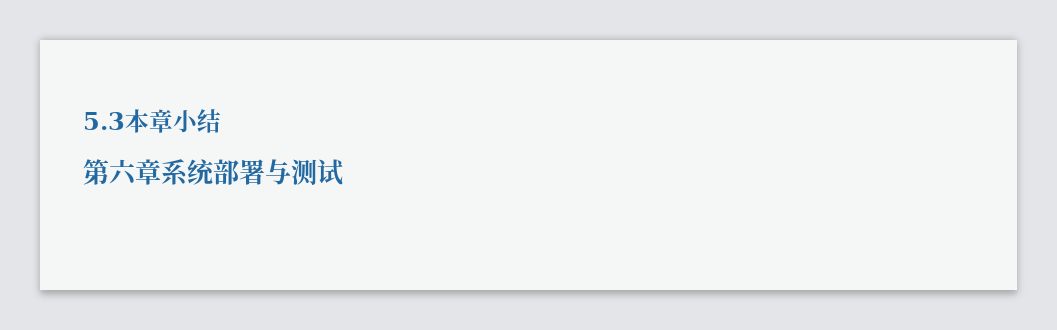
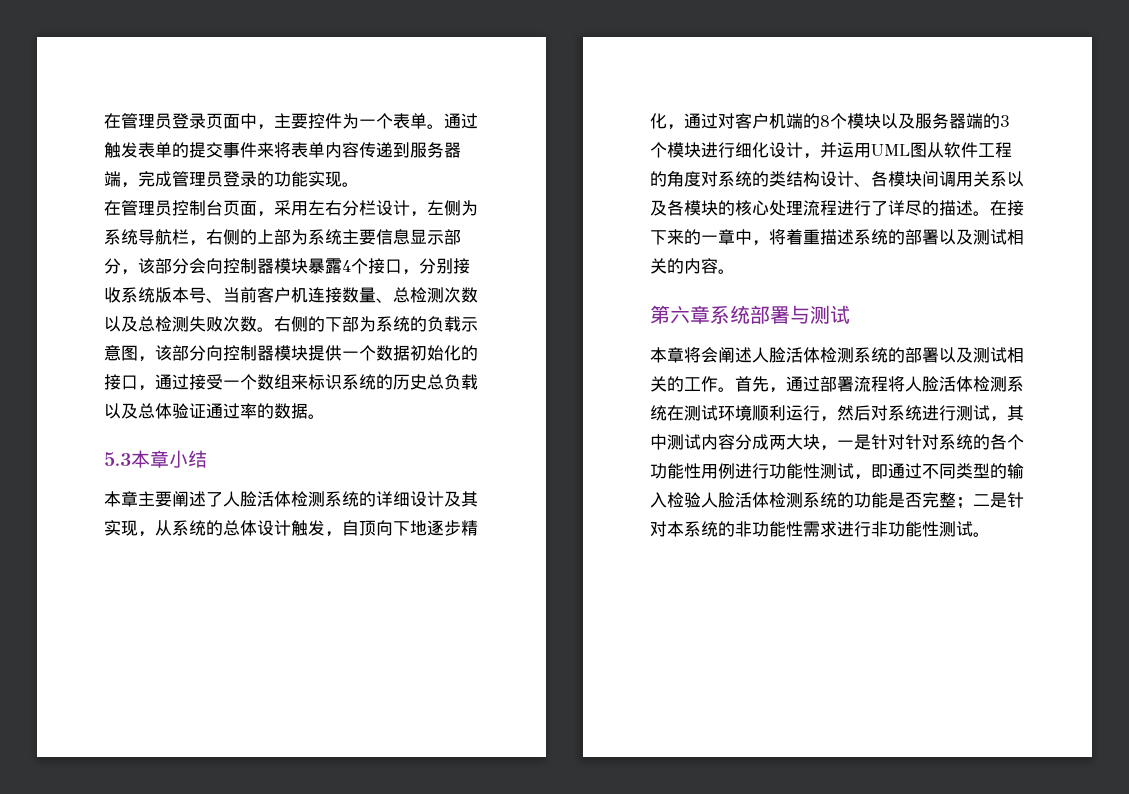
+ 在管理员登录页面中，主要控件为一个表单。通过触发表单的提交事件来将表单内容传递到服务器端，完成管理员登录的功能实现。
+ 在管理员控制台页面，采用左右分栏设计，左侧为系统导航栏，右侧的上部为系统主要信息显示部分，该部分会向控制器模块暴露4个接口，分别接收系统版本号、当前客户机连接数量、总检测次数以及总检测失败次数。右侧的下部为系统的负载示意图，该部分向控制器模块提供一个数据初始化的接口，通过接受一个数组来标识系统的历史总负载以及总体验证通过率的数据。
  5.3本章小结
+ 本章主要阐述了人脸活体检测系统的详细设计及其实现，从系统的总体设计触发，自顶向下地逐步精化，通过对客户机端的8个模块以及服务器端的3个模块进行细化设计，并运用UML图从软件工程的角度对系统的类结构设计、各模块间调用关系以及各模块的核心处理流程进行了详尽的描述。在接下来的一章中，将着重描述系统的部署以及测试相关的内容。
+ 本章将会阐述人脸活体检测系统的部署以及测试相关的工作。首先，通过部署流程将人脸活体检测系统在测试环境顺利运行，然后对系统进行测试，其中测试内容分成两大块，一是针对针对系统的各个功能性用例进行功能性测试，即通过不同类型的输入检验人脸活体检测系统的功能是否完整；二是针对本系统的非功能性需求进行非功能性测试。

